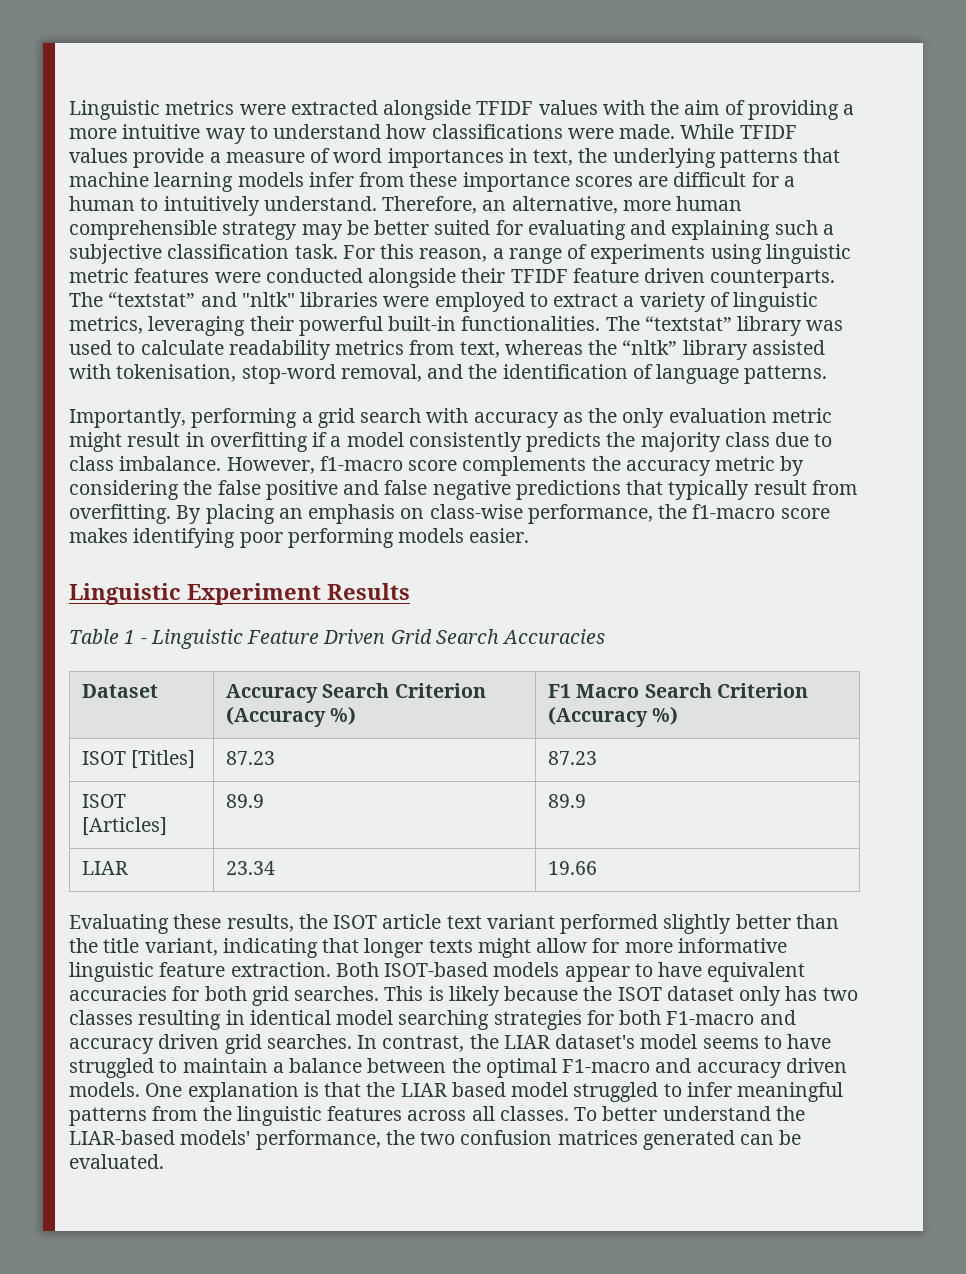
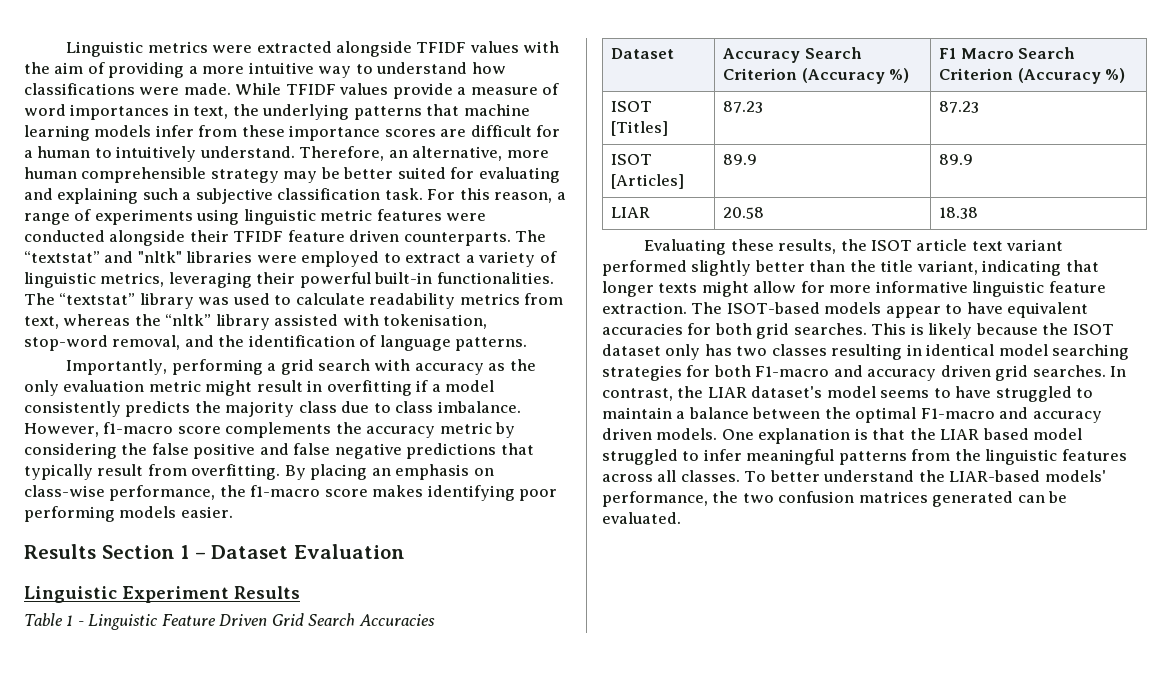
+ Results Section 1 – Dataset Evaluation
- LIAR | 23.34 | 19.66
+ LIAR | 20.58 | 18.38
- Both ISOT-based models appear to have equivalent accuracies for both grid searches.
+ The ISOT-based models appear to have equivalent accuracies for both grid searches.

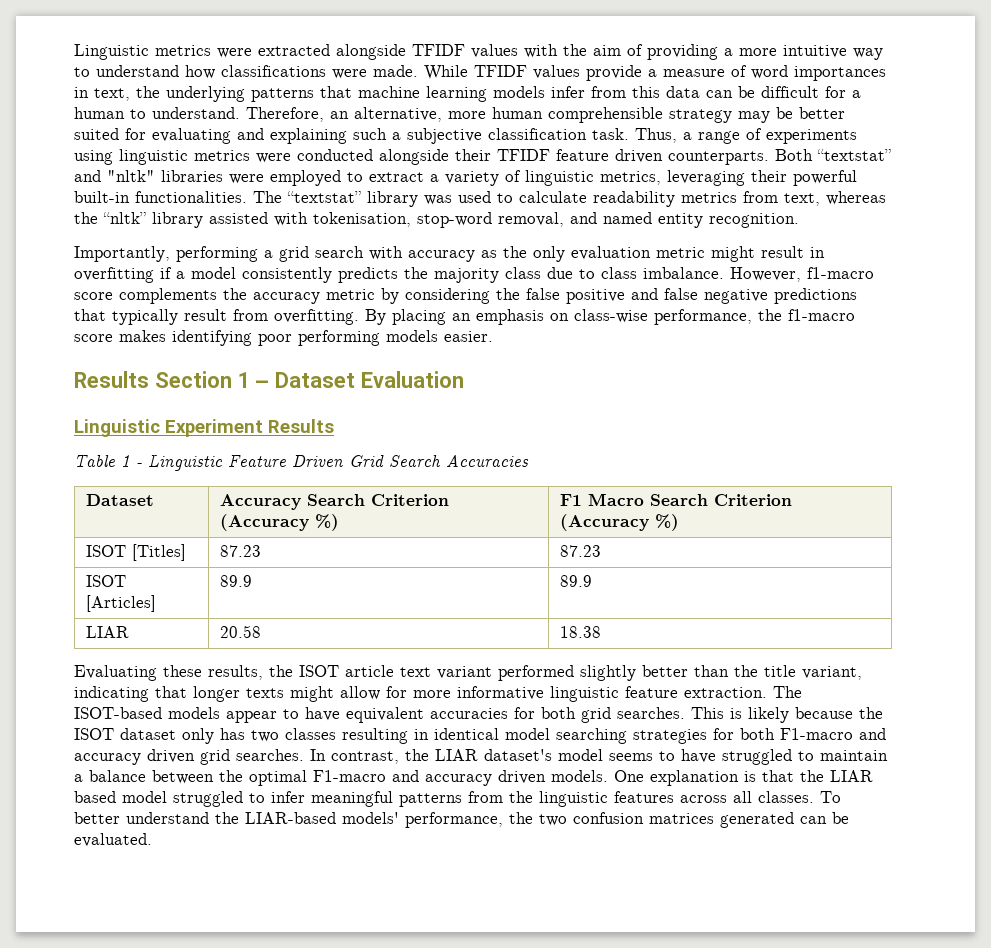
- While TFIDF values provide a measure of word importances in text, the underlying patterns that machine learning models infer from these importance scores are difficult for a human to intuitively understand.
+ While TFIDF values provide a measure of word importances in text, the underlying patterns that machine learning models infer from this data can be difficult for a human to understand.
- For this reason, a range of experiments using linguistic metric features were conducted alongside their TFIDF feature driven counterparts.
+ Thus, a range of experiments using linguistic metrics were conducted alongside their TFIDF feature driven counterparts.
- The “textstat” and "nltk" libraries were employed to extract a variety of linguistic metrics, leveraging their powerful built-in functionalities.
+ Both “textstat” and "nltk" libraries were employed to extract a variety of linguistic metrics, leveraging their powerful built-in functionalities.
- The “textstat” library was used to calculate readability metrics from text, whereas the “nltk” library assisted with tokenisation, stop-word removal, and the identification of language patterns.
+ The “textstat” library was used to calculate readability metrics from text, whereas the “nltk” library assisted with tokenisation, stop-word removal, and named entity recognition.

